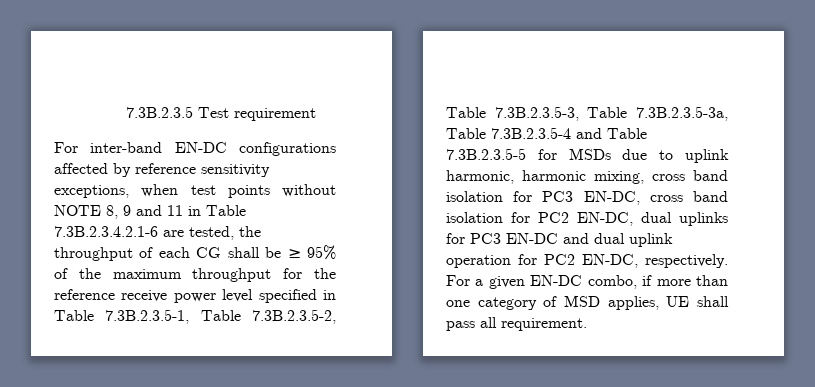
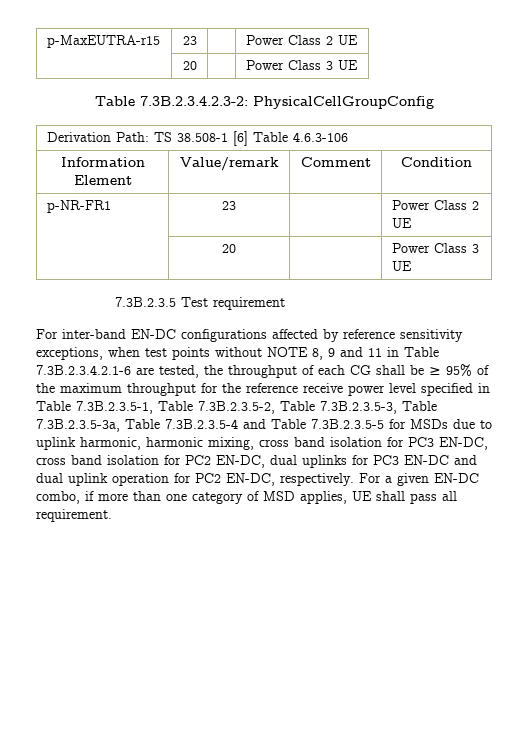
+ p-MaxEUTRA-r15 | 23 | | Power Class 2 UE
+ | 20 | | Power Class 3 UE
+ Table 7.3B.2.3.4.2.3-2: PhysicalCellGroupConfig
+ Derivation Path: TS 38.508-1 [6] Table 4.6.3-106
+ Information Element | Value/remark | Comment | Condition
+ p-NR-FR1 | 23 | | Power Class 2 UE
+ | 20 | | Power Class 3 UE

